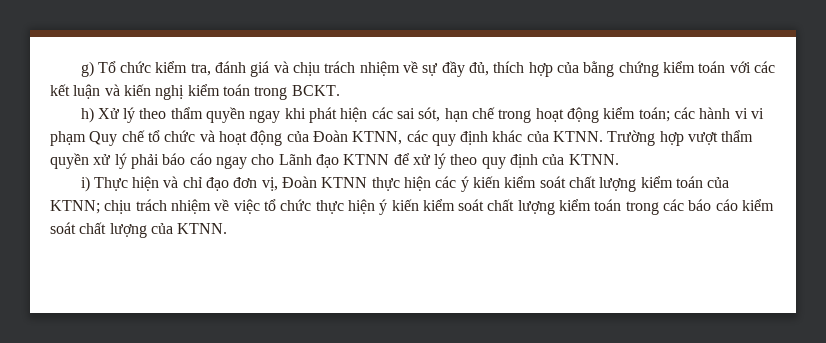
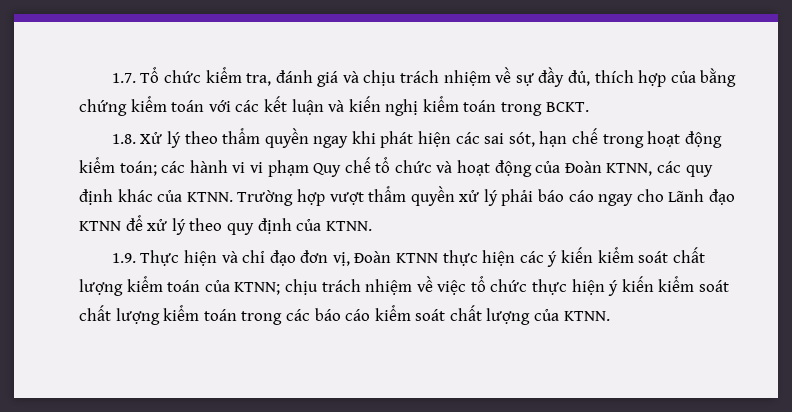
- g) Tổ chức kiểm tra, đánh giá và chịu trách nhiệm về sự đầy đủ, thích hợp của bằng chứng kiểm toán với các kết luận và kiến nghị kiểm toán trong BCKT.
+ 1.7. Tổ chức kiểm tra, đánh giá và chịu trách nhiệm về sự đầy đủ, thích hợp của bằng chứng kiểm toán với các kết luận và kiến nghị kiểm toán trong BCKT.
- h) Xử lý theo thẩm quyền ngay khi phát hiện các sai sót, hạn chế trong hoạt động kiểm toán; các hành vi vi phạm Quy chế tổ chức và hoạt động của Đoàn KTNN, các quy định khác của KTNN.
+ 1.8. Xử lý theo thẩm quyền ngay khi phát hiện các sai sót, hạn chế trong hoạt động kiểm toán; các hành vi vi phạm Quy chế tổ chức và hoạt động của Đoàn KTNN, các quy định khác của KTNN.
- i) Thực hiện và chỉ đạo đơn vị, Đoàn KTNN thực hiện các ý kiến kiểm soát chất lượng kiểm toán của KTNN; chịu trách nhiệm về việc tổ chức thực hiện ý kiến kiểm soát chất lượng kiểm toán trong các báo cáo kiểm soát chất lượng của KTNN.
+ 1.9. Thực hiện và chỉ đạo đơn vị, Đoàn KTNN thực hiện các ý kiến kiểm soát chất lượng kiểm toán của KTNN; chịu trách nhiệm về việc tổ chức thực hiện ý kiến kiểm soát chất lượng kiểm toán trong các báo cáo kiểm soát chất lượng của KTNN.

